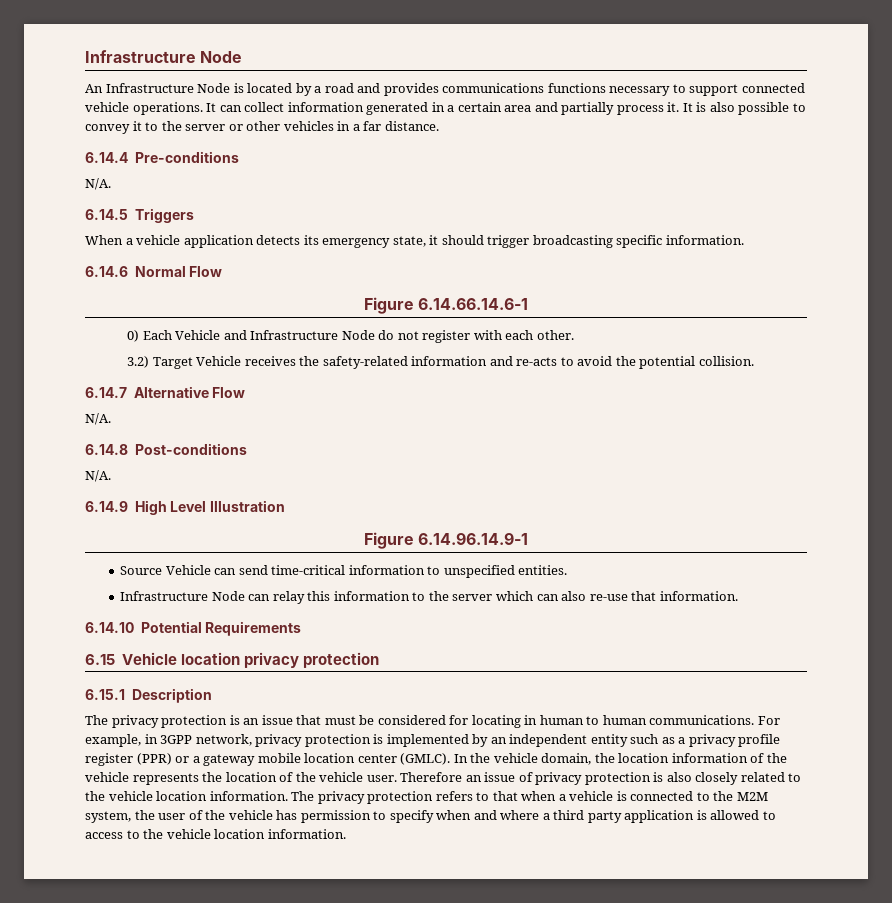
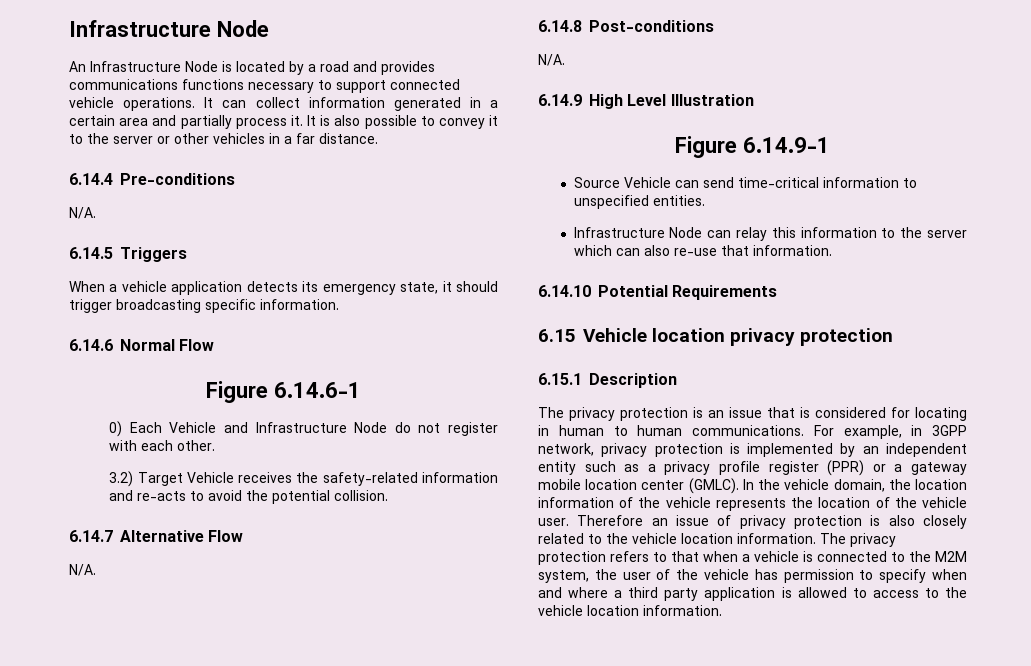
- Figure 6.14.66.14.6-1
+ Figure 6.14.6-1
- Figure 6.14.96.14.9-1
+ Figure 6.14.9-1
- The privacy protection is an issue that must be considered for locating in human to human communications.
+ The privacy protection is an issue that is considered for locating in human to human communications.

